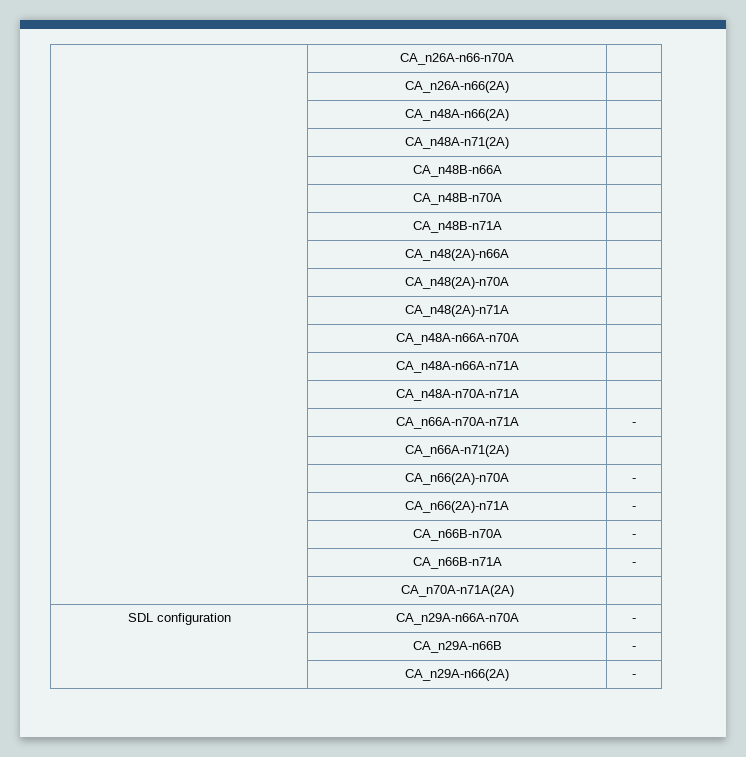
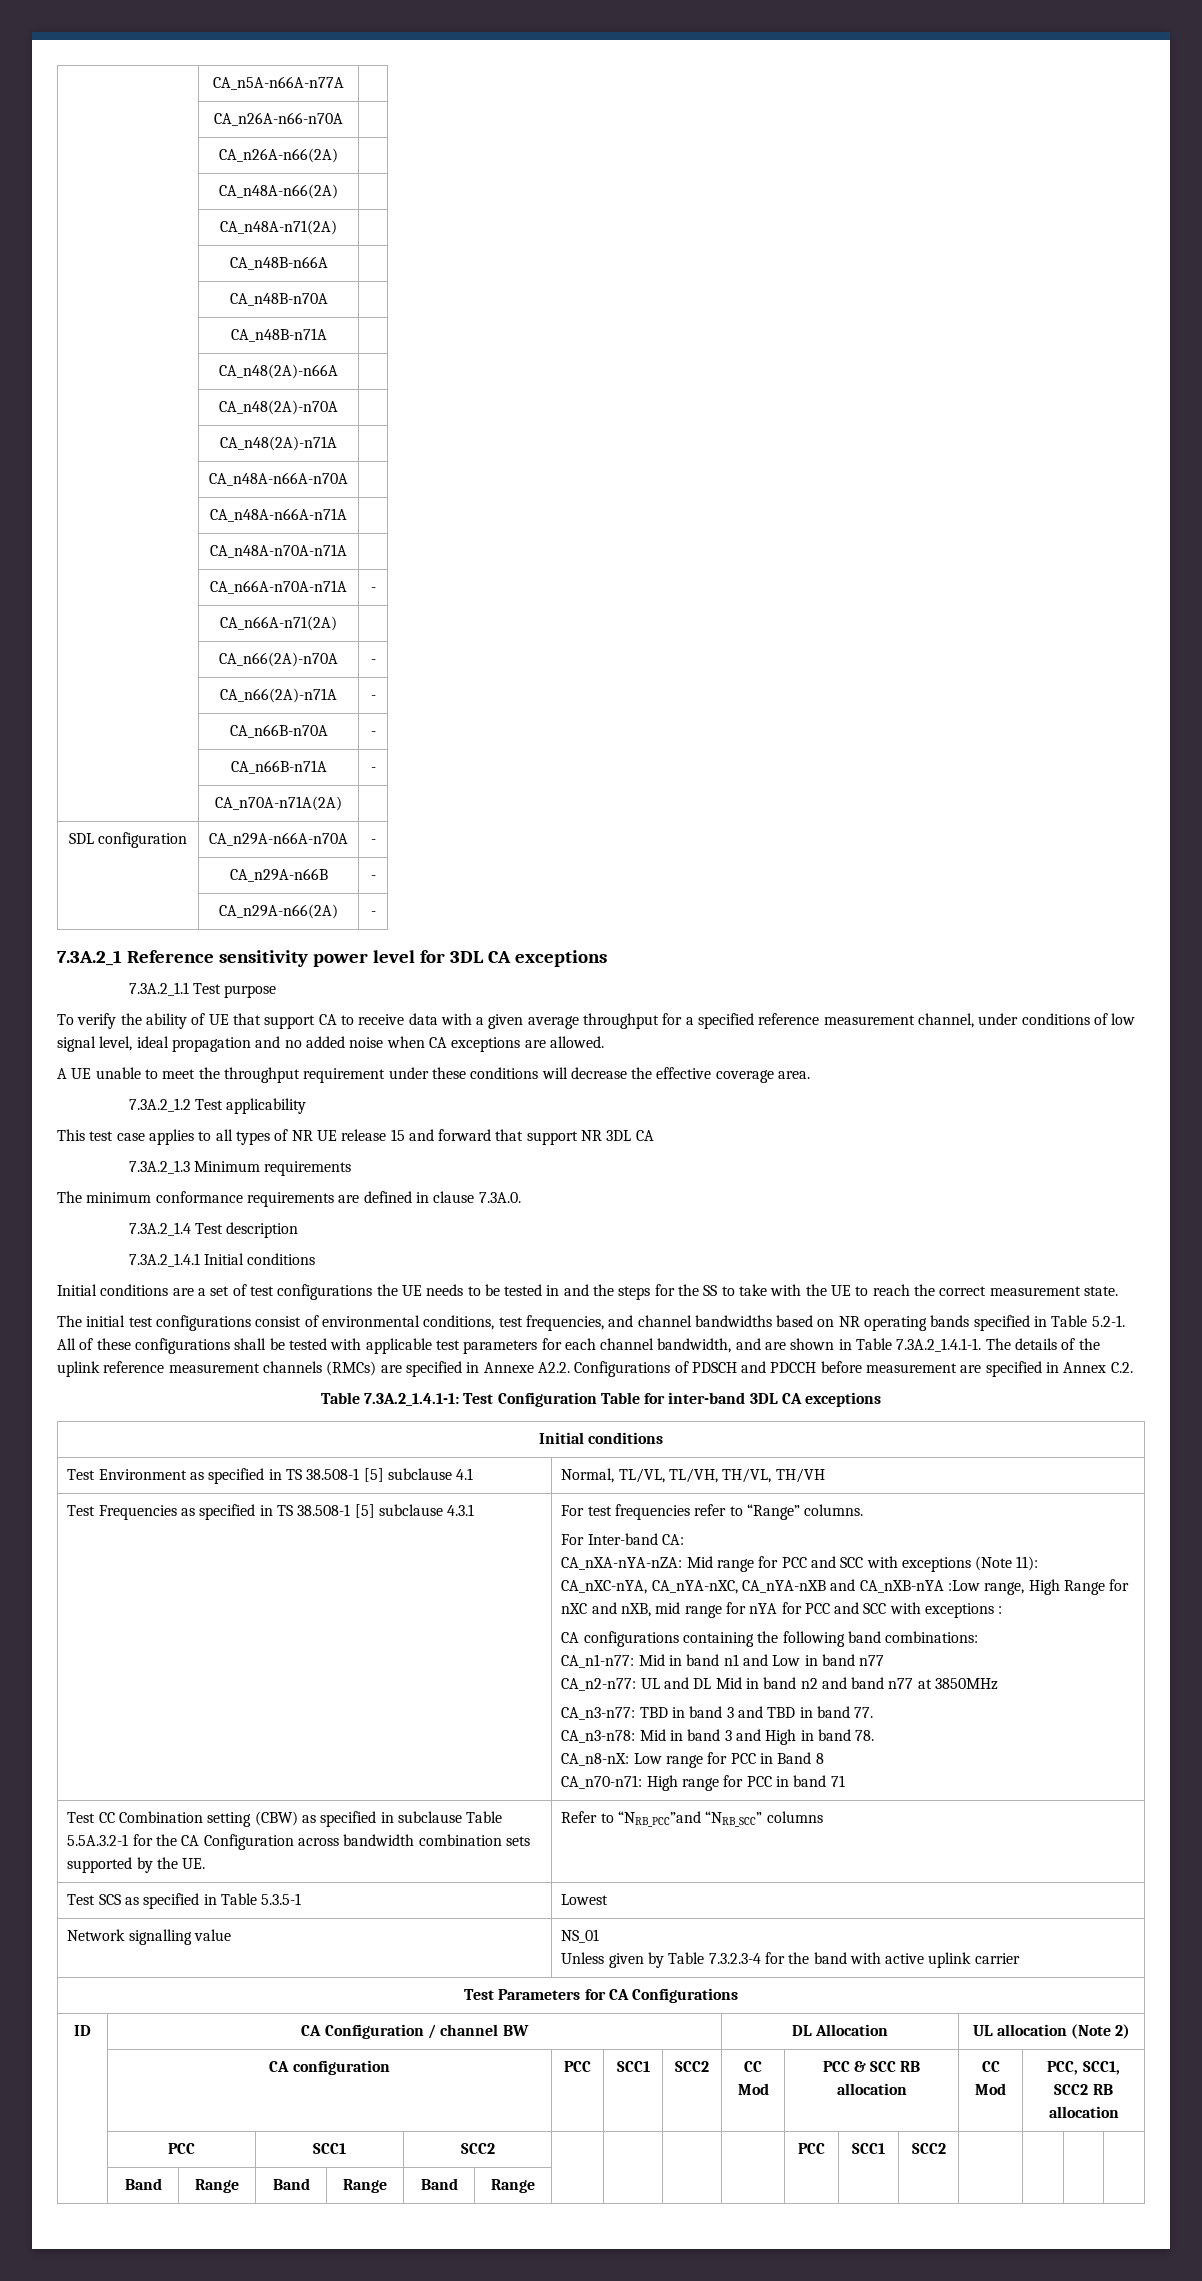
+ | CA_n5A-n66A-n77A |
+ 7.3A.2_1 Reference sensitivity power level for 3DL CA exceptions
+ 7.3A.2_1.1 Test purpose
+ To verify the ability of UE that support CA to receive data with a given average throughput for a specified reference measurement channel, under conditions of low signal level, ideal propagation and no added noise when CA exceptions are allowed.
+ A UE unable to meet the throughput requirement under these conditions will decrease the effective coverage area.
+ 7.3A.2_1.2 Test applicability
+ This test case applies to all types of NR UE release 15 and forward that support NR 3DL CA
+ 7.3A.2_1.3 Minimum requirements
+ The minimum conformance requirements are defined in clause 7.3A.0.
+ 7.3A.2_1.4 Test description
+ 7.3A.2_1.4.1 Initial conditions
+ Initial conditions are a set of test configurations the UE needs to be tested in and the steps for the SS to take with the UE to reach the correct measurement state.
+ The initial test configurations consist of environmental conditions, test frequencies, and channel bandwidths based on NR operating bands specified in Table 5.2-1. All of these configurations shall be tested with applicable test parameters for each channel bandwidth, and are shown in Table 7.3A.2_1.4.1-1. The details of the uplink reference measurement channels (RMCs) are specified in Annexe A2.2. Configurations of PDSCH and PDCCH before measurement are specified in Annex C.2.
+ Table 7.3A.2_1.4.1-1: Test Configuration Table for inter-band 3DL CA exceptions
+ Initial conditions
+ Test Environment as specified in TS 38.508-1 [5] subclause 4.1 | Normal, TL/VL, TL/VH, TH/VL, TH/VH
+ Test Frequencies as specified in TS 38.508-1 [5] subclause 4.3.1 | For test frequencies refer to “Range” columns.
+ For Inter-band CA:
+ CA_nXA-nYA-nZA: Mid range for PCC and SCC with exceptions (Note 11):
+ CA_nXC-nYA, CA_nYA-nXC, CA_nYA-nXB and CA_nXB-nYA :Low range, High Range for nXC and nXB, mid range for nYA for PCC and SCC with exceptions :
+ CA configurations containing the following band combinations:
+ CA_n1-n77: Mid in band n1 and Low in band n77
+ CA_n2-n77: UL and DL Mid in band n2 and band n77 at 3850MHz
+ CA_n3-n77: TBD in band 3 and TBD in band 77.
+ CA_n3-n78: Mid in band 3 and High in band 78.
+ CA_n8-nX: Low range for PCC in Band 8
+ CA_n70-n71: High range for PCC in band 71
+ Test CC Combination setting (CBW) as specified in subclause Table 5.5A.3.2-1 for the CA Configuration across bandwidth combination sets supported by the UE. | Refer to “NRB_PCC”and “NRB_SCC” columns
+ Test SCS as specified in Table 5.3.5-1 | Lowest
+ Network signalling value | NS_01
+ Unless given by Table 7.3.2.3-4 for the band with active uplink carrier
+ Test Parameters for CA Configurations
+ ID | CA Configuration / channel BW | DL Allocation | UL allocation (Note 2)
+ | CA configuration | PCC | SCC1 | SCC2 | CC Mod | PCC & SCC RB allocation | CC Mod | PCC, SCC1, SCC2 RB allocation
+ | PCC | SCC1 | SCC2 | | | | | PCC | SCC1 | SCC2 | | | |
+ | Band | Range | Band | Range | Band | Range | | | | | | | | | | |

